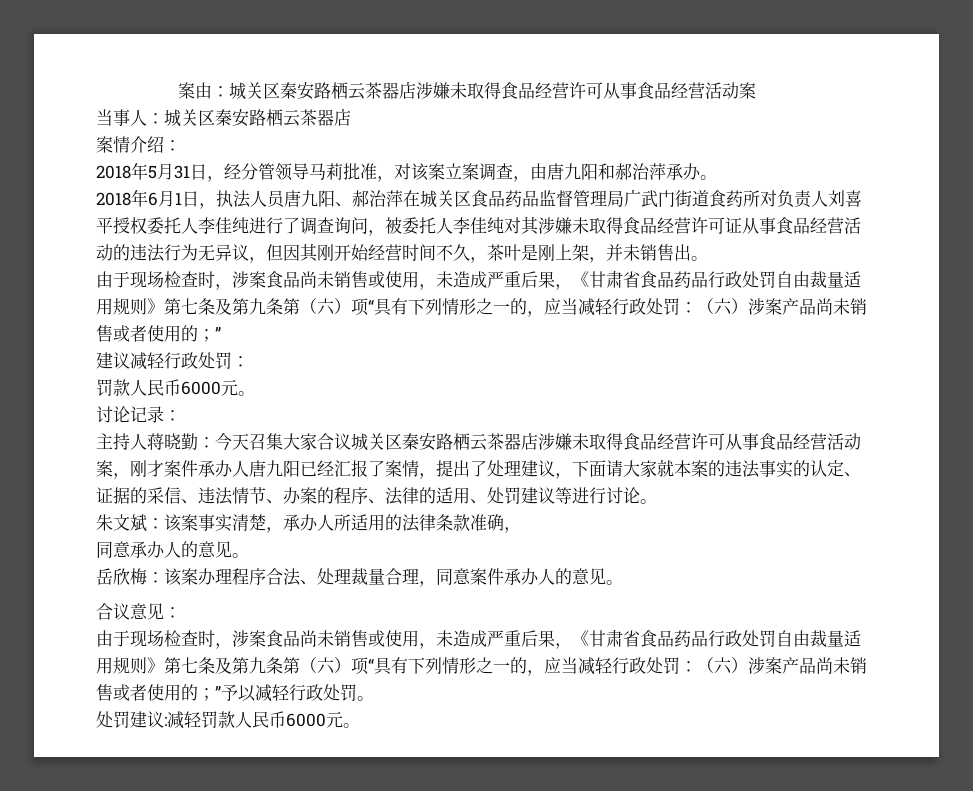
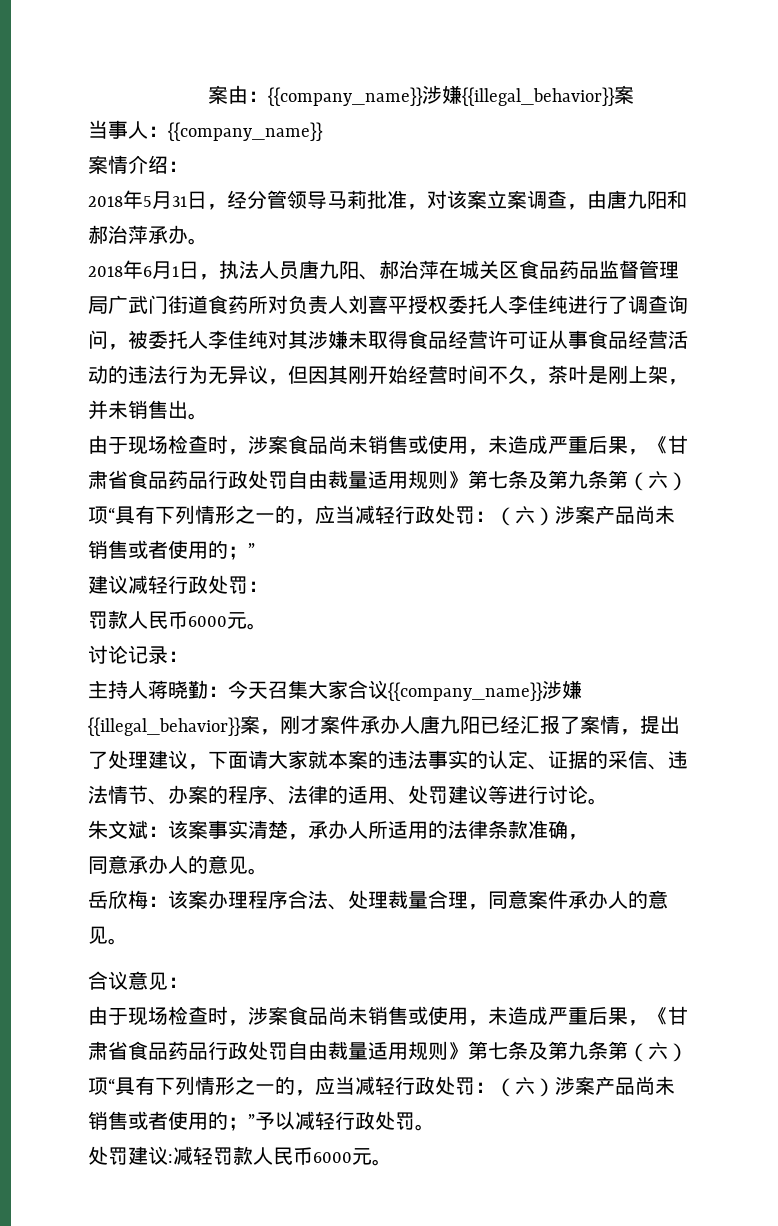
- 案由：城关区秦安路栖云茶器店涉嫌未取得食品经营许可从事食品经营活动案
- 当事人：城关区秦安路栖云茶器店
+ 案由：{{company_name}}涉嫌{{illegal_behavior}}案
+ 当事人：{{company_name}}
- 主持人蒋晓勤：今天召集大家合议城关区秦安路栖云茶器店涉嫌未取得食品经营许可从事食品经营活动案，刚才案件承办人唐九阳已经汇报了案情，提出了处理建议，下面请大家就本案的违法事实的认定、证据的采信、违法情节、办案的程序、法律的适用、处罚建议等进行讨论。
+ 主持人蒋晓勤：今天召集大家合议{{company_name}}涉嫌{{illegal_behavior}}案，刚才案件承办人唐九阳已经汇报了案情，提出了处理建议，下面请大家就本案的违法事实的认定、证据的采信、违法情节、办案的程序、法律的适用、处罚建议等进行讨论。

